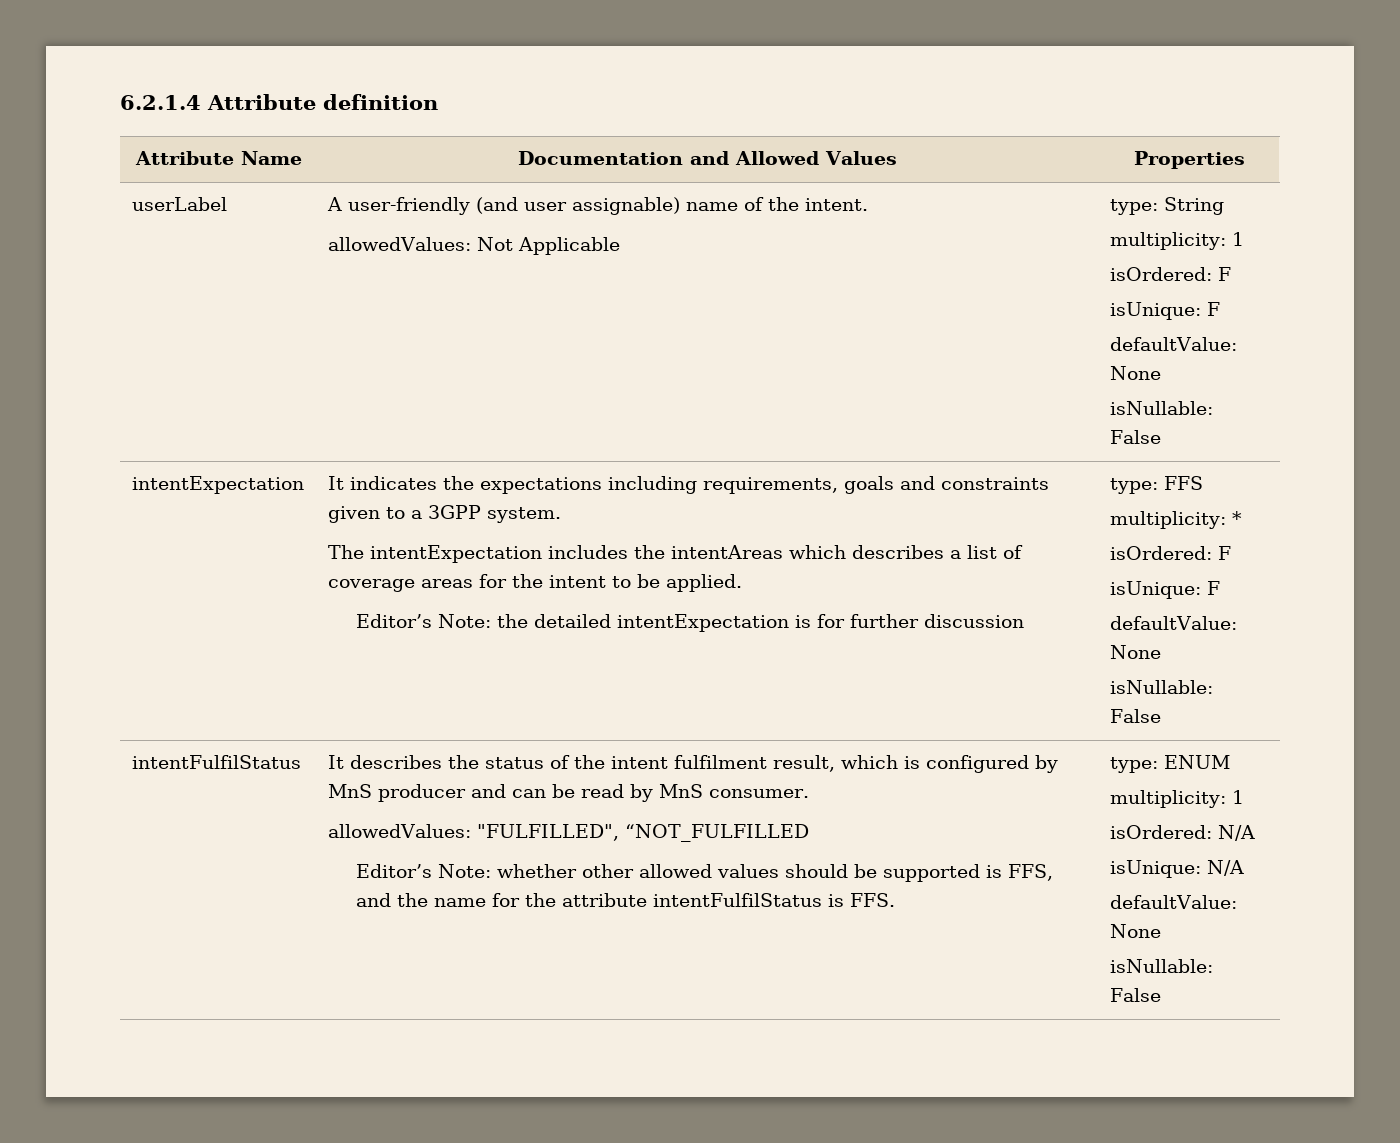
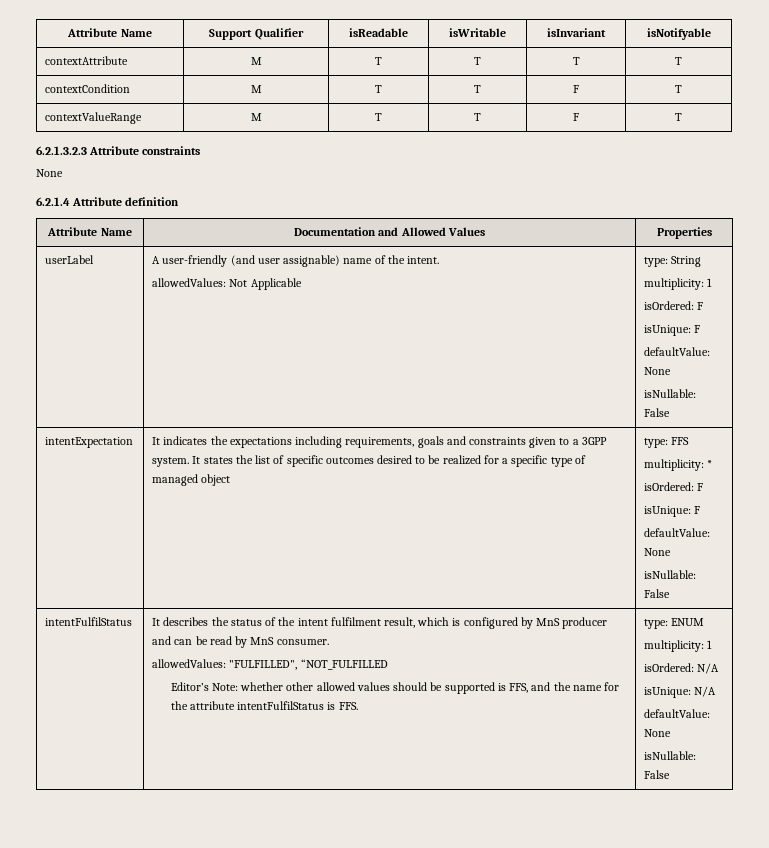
+ Attribute Name | Support Qualifier | isReadable | isWritable | isInvariant | isNotifyable
+ contextAttribute | M | T | T | T | T
+ contextCondition | M | T | T | F | T
+ contextValueRange | M | T | T | F | T
+ 6.2.1.3.2.3 Attribute constraints
+ None
- It indicates the expectations including requirements, goals and constraints given to a 3GPP system.
- The intentExpectation includes the intentAreas which describes a list of coverage areas for the intent to be applied.
- Editor’s Note: the detailed intentExpectation is for further discussion
+ It indicates the expectations including requirements, goals and constraints given to a 3GPP system. It states the list of specific outcomes desired to be realized for a specific type of managed object

